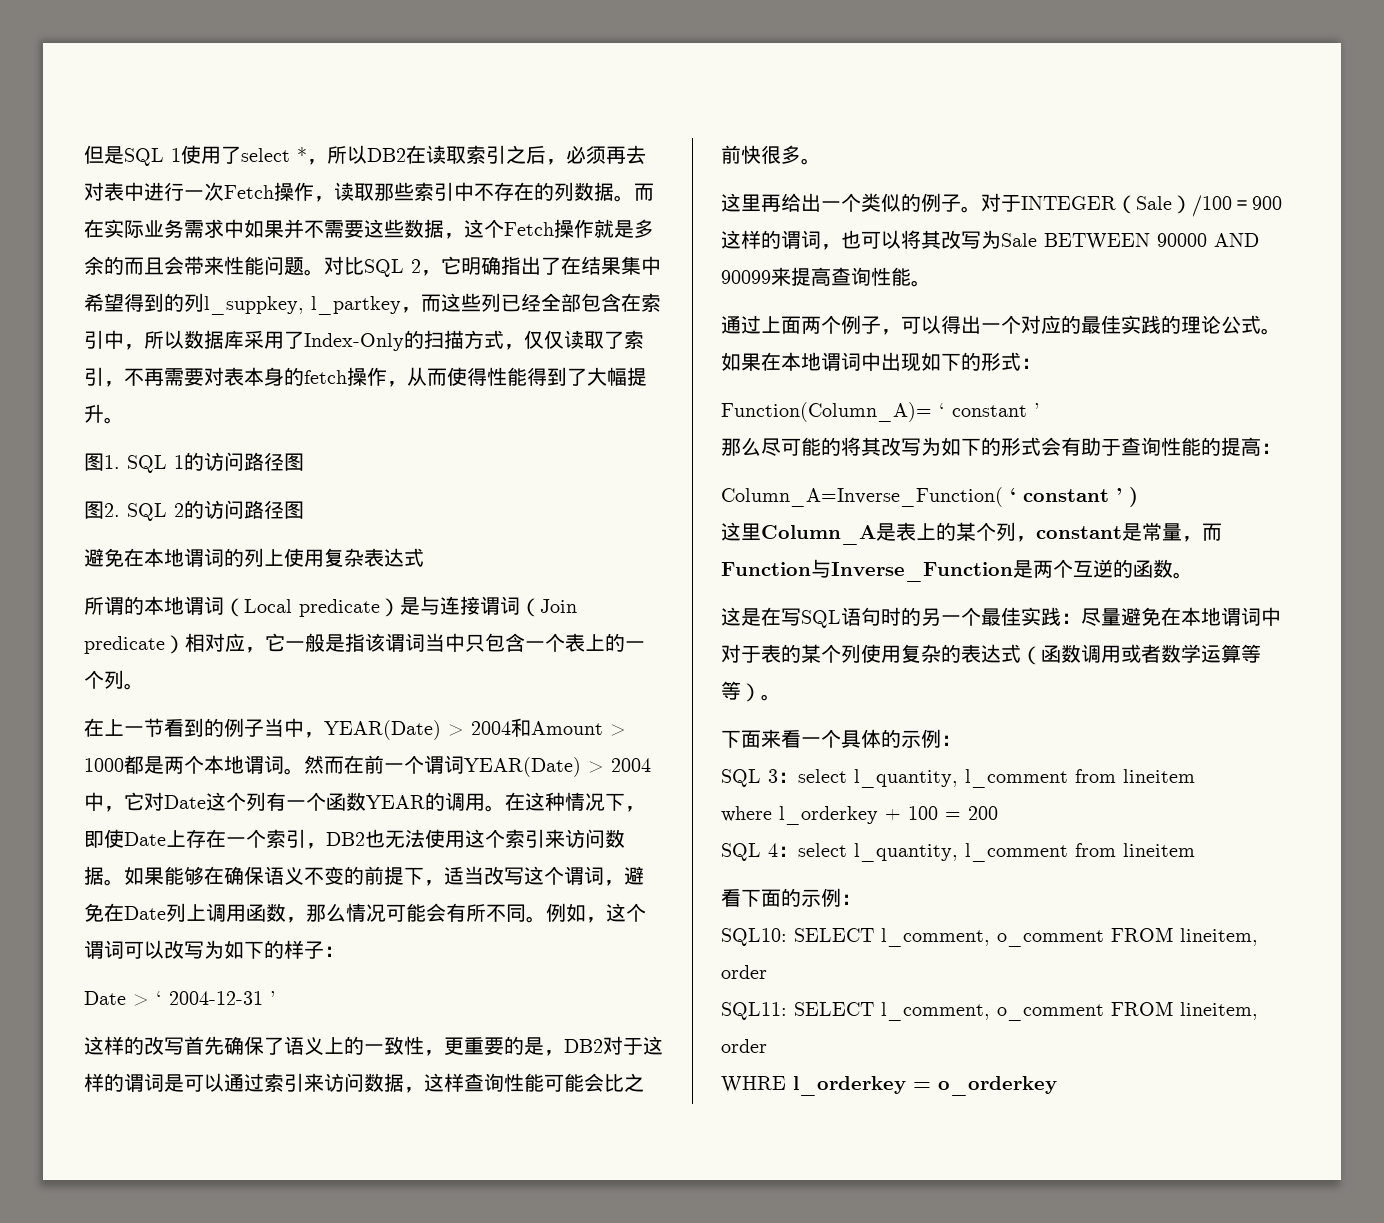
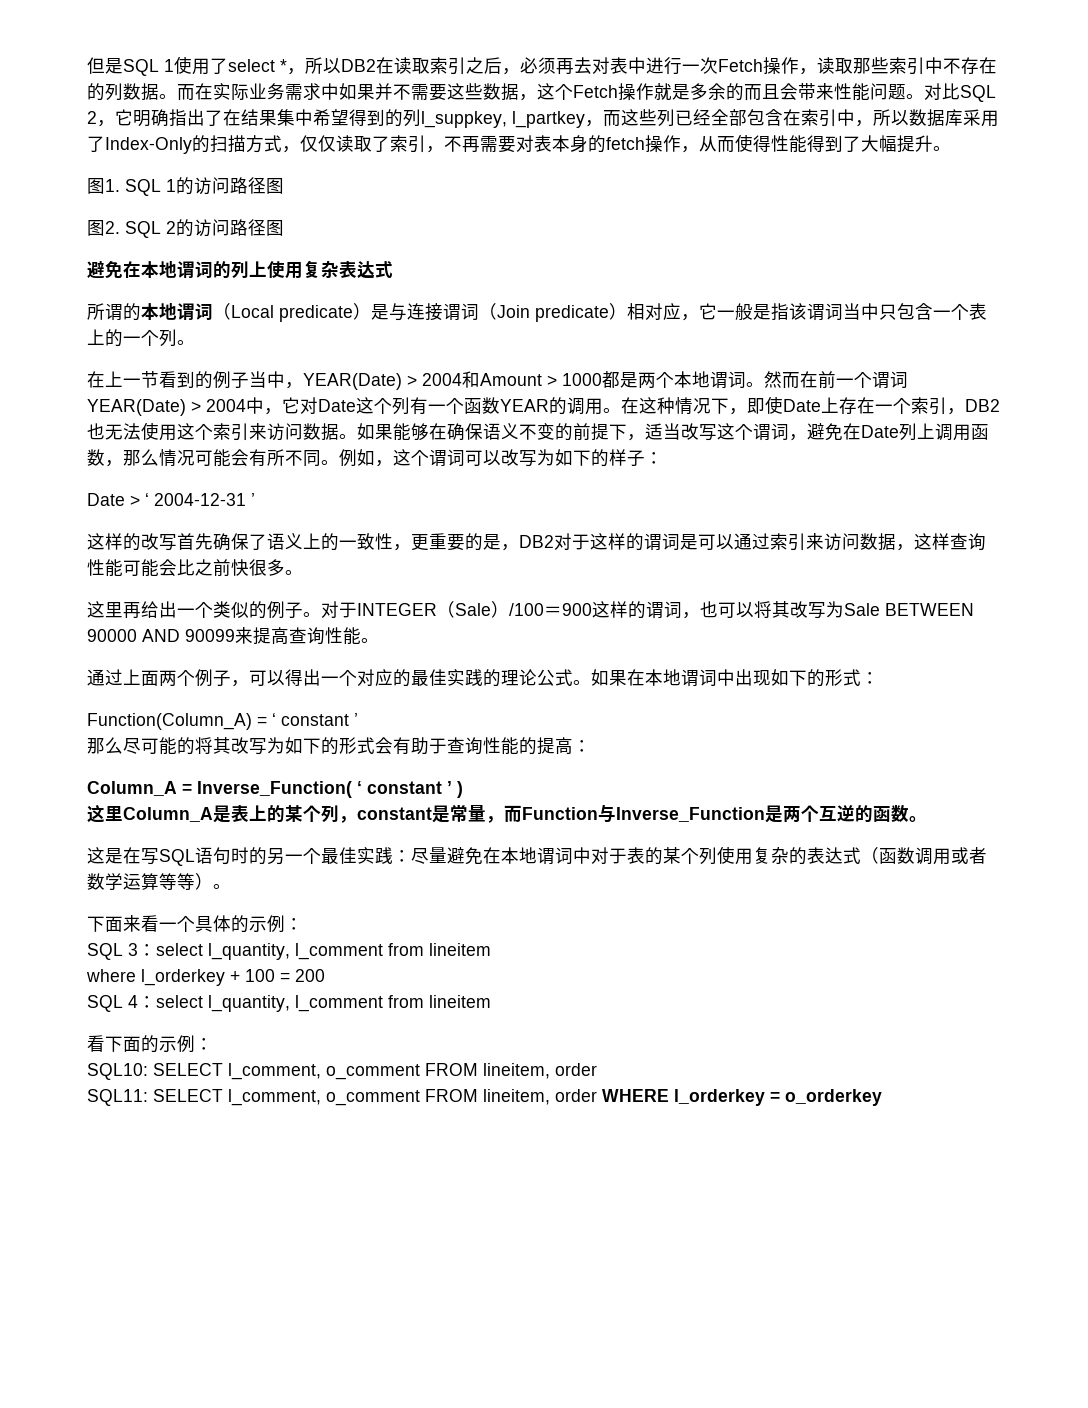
- Function(Column_A)= ‘ constant ’
+ Function(Column_A) = ‘ constant ’
- Column_A=Inverse_Function( ‘ constant ’ )
+ Column_A = Inverse_Function( ‘ constant ’ )
- SQL11: SELECT l_comment, o_comment FROM lineitem, order
- WHRE l_orderkey = o_orderkey
+ SQL11: SELECT l_comment, o_comment FROM lineitem, order WHERE l_orderkey = o_orderkey

